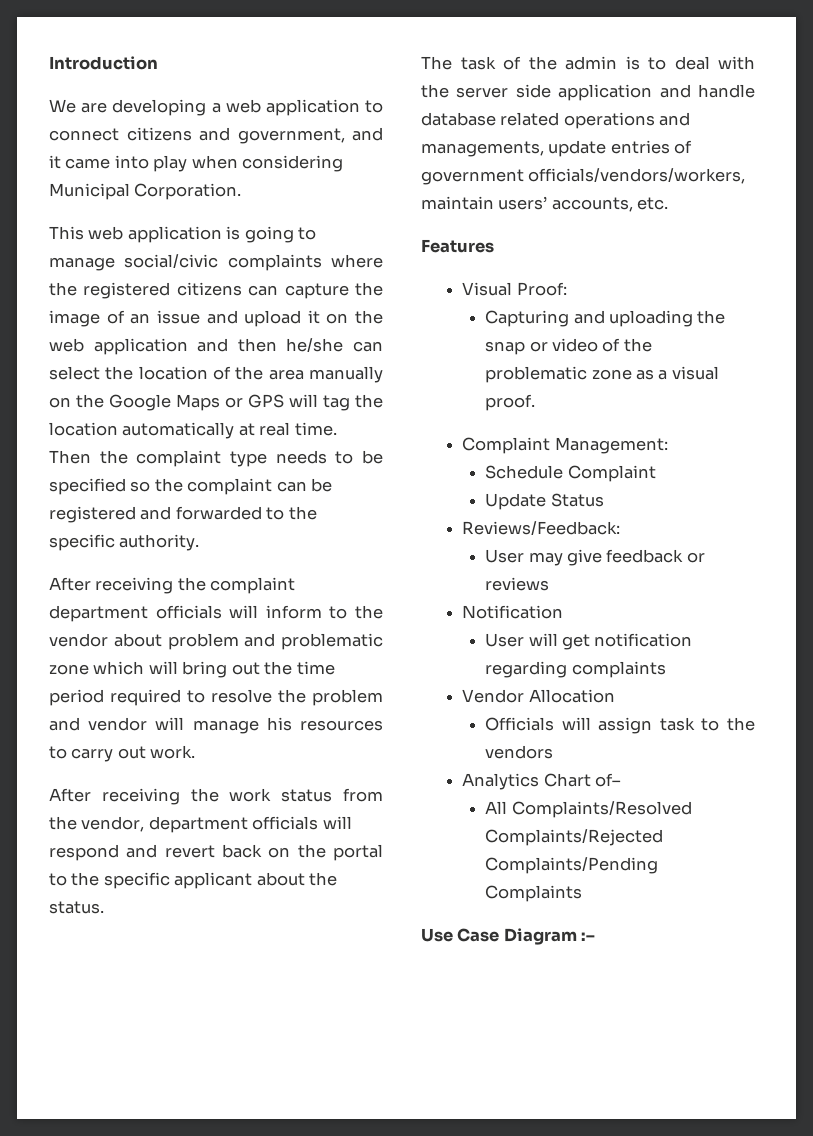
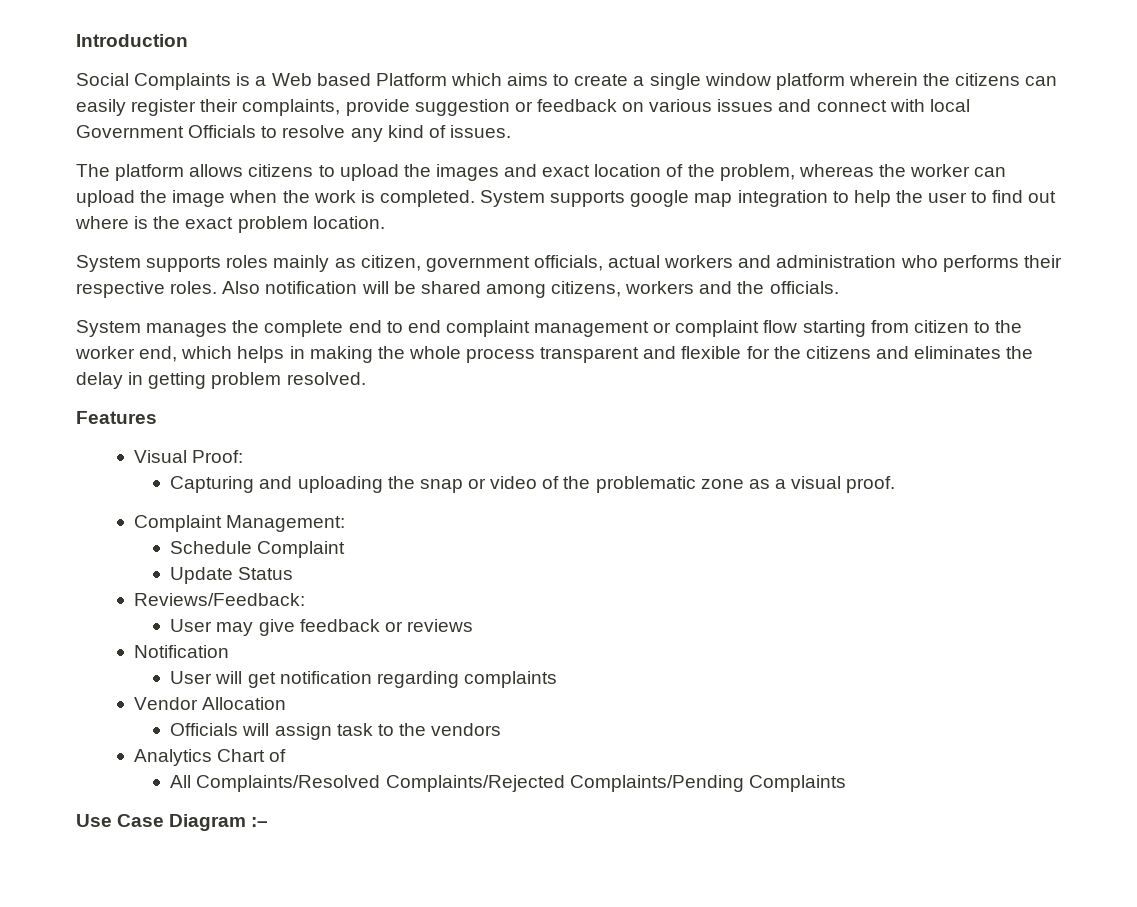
- We are developing a web application to connect citizens and government, and it came into play when considering Municipal Corporation.
- This web application is going to manage social/civic complaints where the registered citizens can capture the image of an issue and upload it on the web application and then he/she can select the location of the area manually on the Google Maps or GPS will tag the location automatically at real time. Then the complaint type needs to be specified so the complaint can be registered and forwarded to the specific authority.
- After receiving the complaint department officials will inform to the vendor about problem and problematic zone which will bring out the time period required to resolve the problem and vendor will manage his resources to carry out work.
- After receiving the work status from the vendor, department officials will respond and revert back on the portal to the specific applicant about the status.
- The task of the admin is to deal with the server side application and handle database related operations and managements, update entries of government officials/vendors/workers, maintain users’ accounts, etc.
+ Social Complaints is a Web based Platform which aims to create a single window platform wherein the citizens can easily register their complaints, provide suggestion or feedback on various issues and connect with local Government Officials to resolve any kind of issues.
+ The platform allows citizens to upload the images and exact location of the problem, whereas the worker can upload the image when the work is completed. System supports google map integration to help the user to find out where is the exact problem location.
+ System supports roles mainly as citizen, government officials, actual workers and administration who performs their respective roles. Also notification will be shared among citizens, workers and the officials.
+ System manages the complete end to end complaint management or complaint flow starting from citizen to the worker end, which helps in making the whole process transparent and flexible for the citizens and eliminates the delay in getting problem resolved.
- Analytics Chart of–
+ Analytics Chart of

